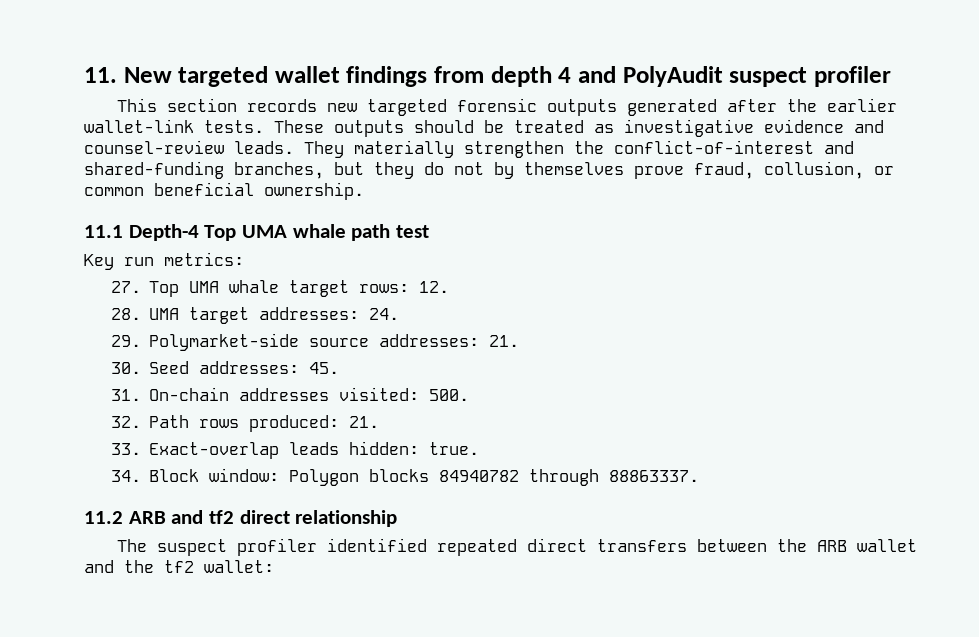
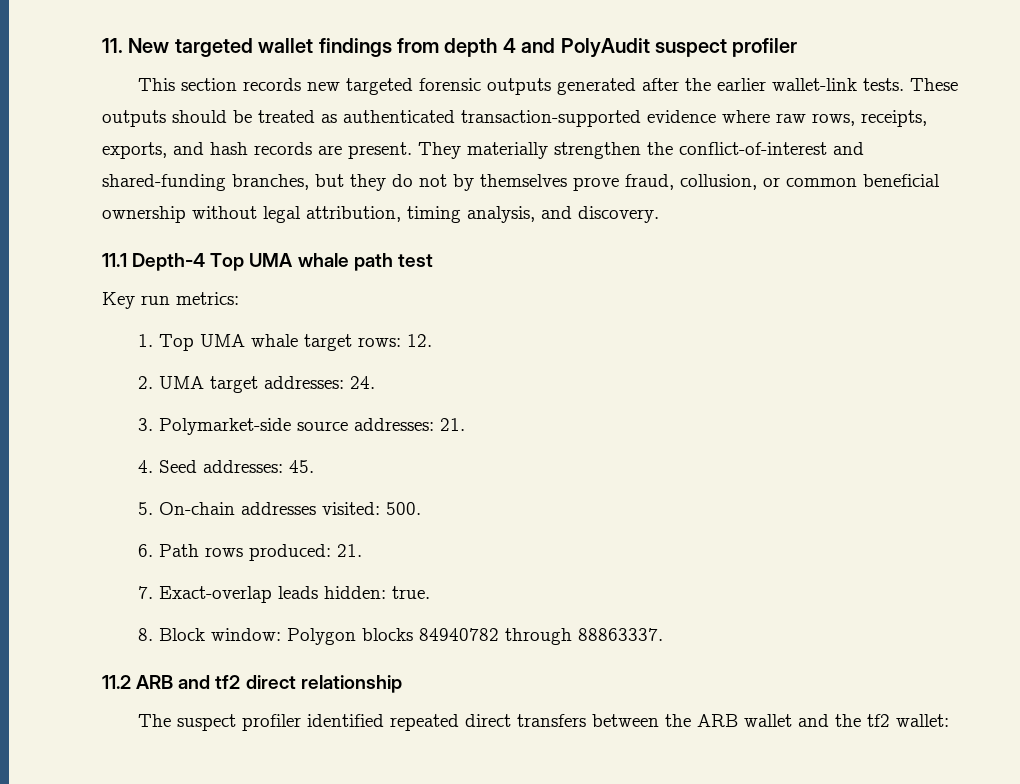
- These outputs should be treated as investigative evidence and counsel-review leads.
+ These outputs should be treated as authenticated transaction-supported evidence where raw rows, receipts, exports, and hash records are present.
- They materially strengthen the conflict-of-interest and shared-funding branches, but they do not by themselves prove fraud, collusion, or common beneficial ownership.
+ They materially strengthen the conflict-of-interest and shared-funding branches, but they do not by themselves prove fraud, collusion, or common beneficial ownership without legal attribution, timing analysis, and discovery.
- 27. Top UMA whale target rows: 12.
+ 1. Top UMA whale target rows: 12.
- 28. UMA target addresses: 24.
+ 2. UMA target addresses: 24.
- 29. Polymarket-side source addresses: 21.
+ 3. Polymarket-side source addresses: 21.
- 30. Seed addresses: 45.
+ 4. Seed addresses: 45.
- 31. On-chain addresses visited: 500.
+ 5. On-chain addresses visited: 500.
- 32. Path rows produced: 21.
+ 6. Path rows produced: 21.
- 33. Exact-overlap leads hidden: true.
+ 7. Exact-overlap leads hidden: true.
- 34. Block window: Polygon blocks 84940782 through 88863337.
+ 8. Block window: Polygon blocks 84940782 through 88863337.

